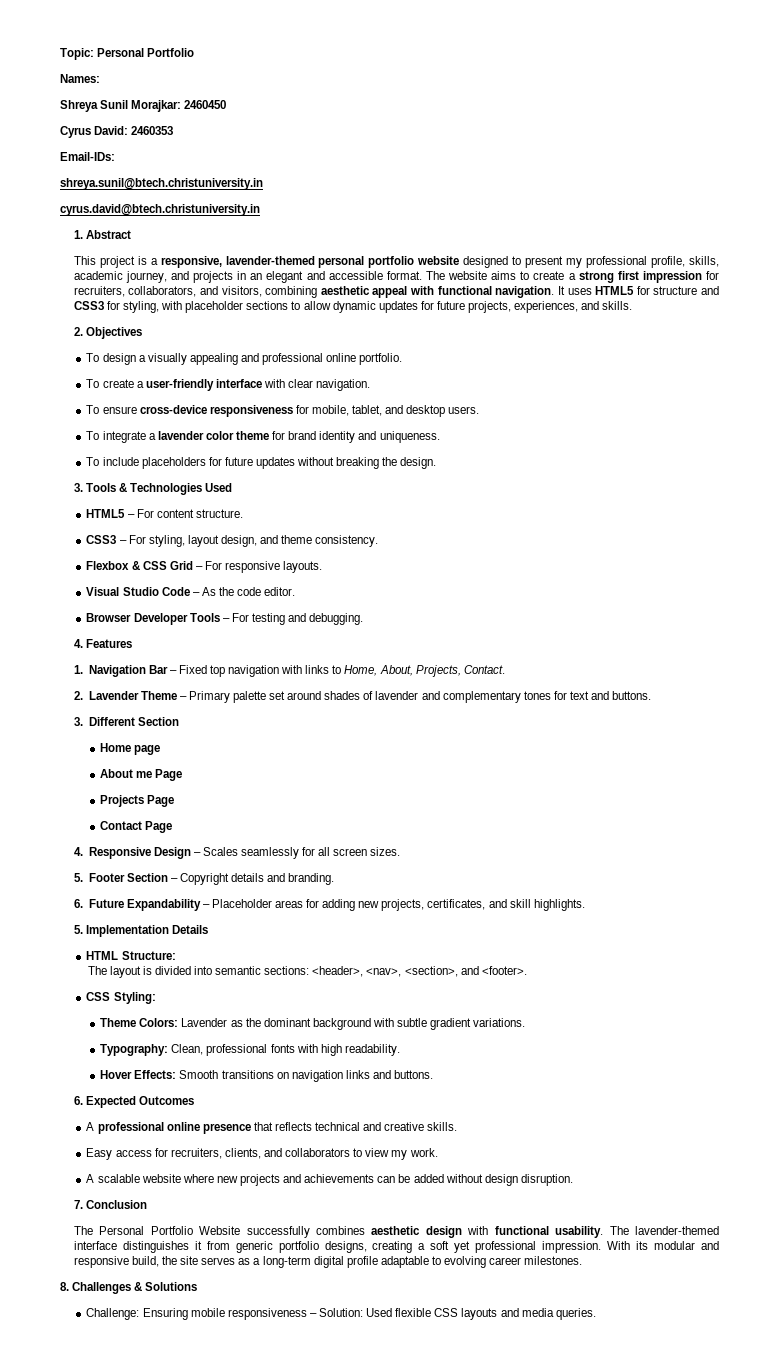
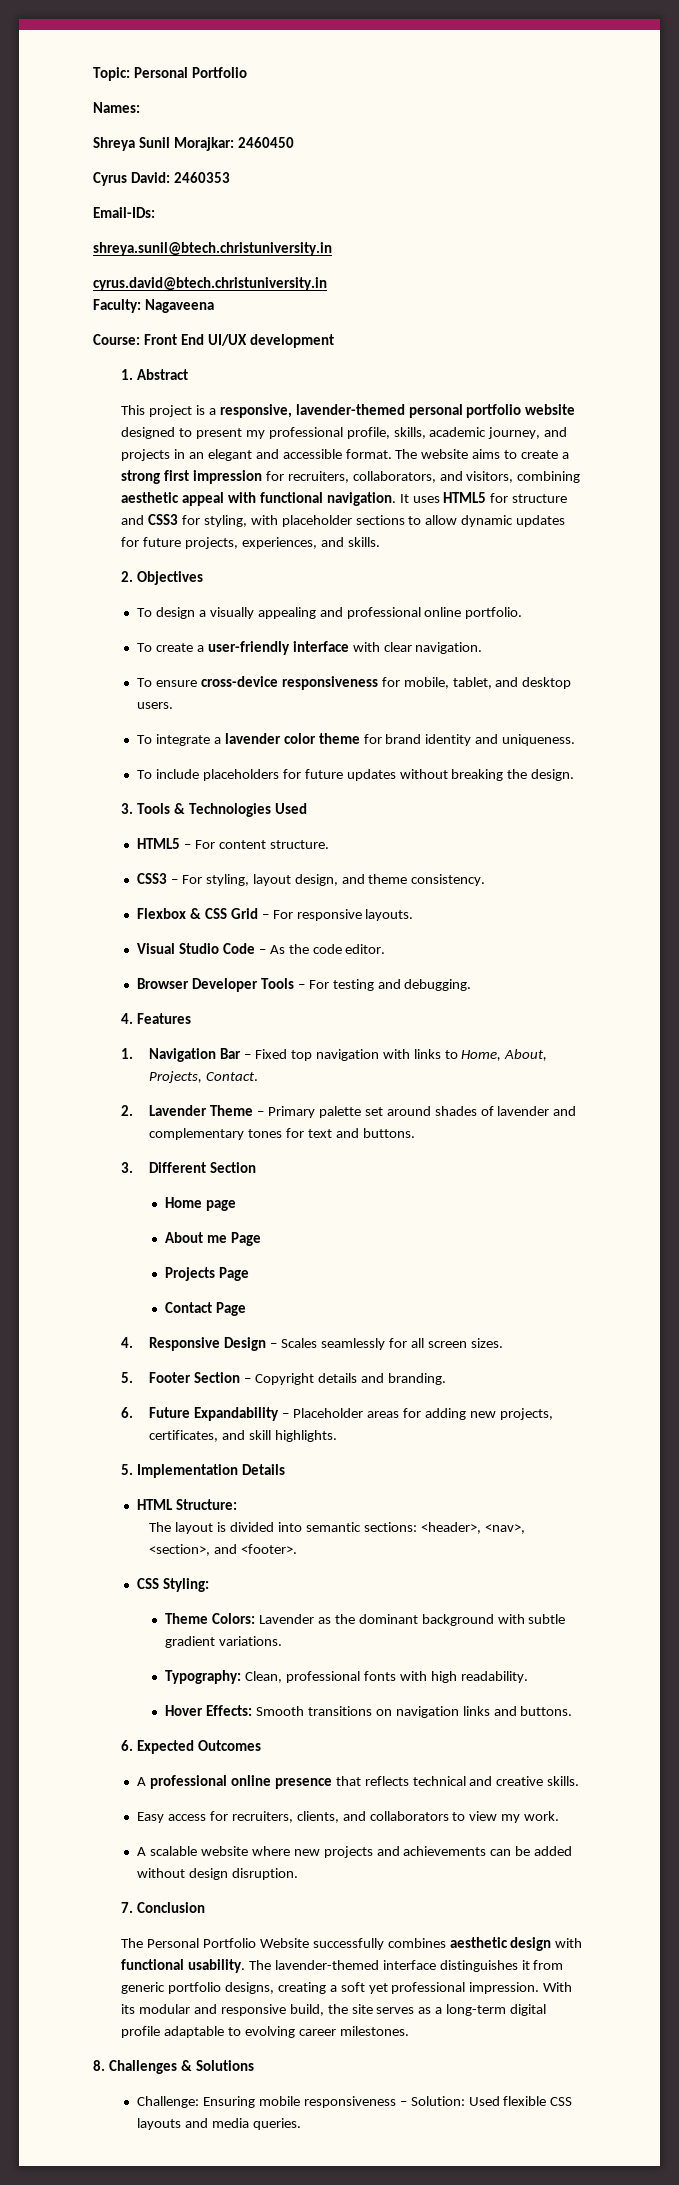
+ Faculty: Nagaveena
+ Course: Front End UI/UX development

